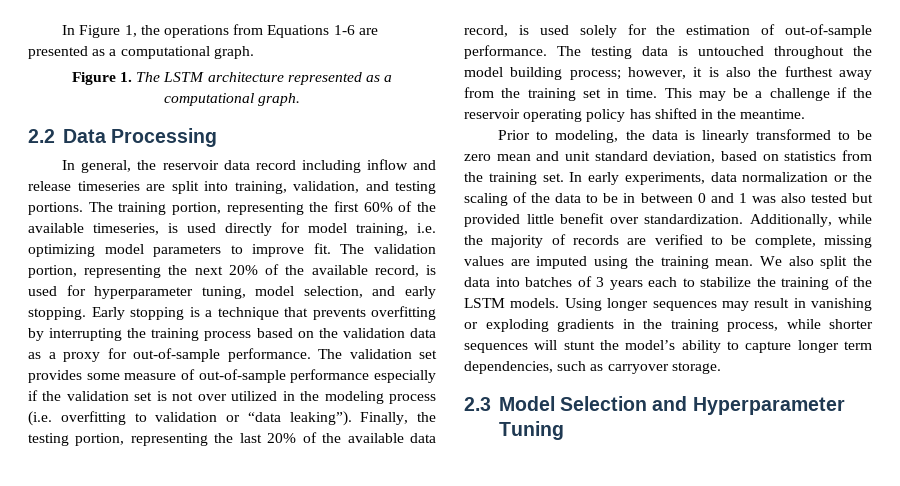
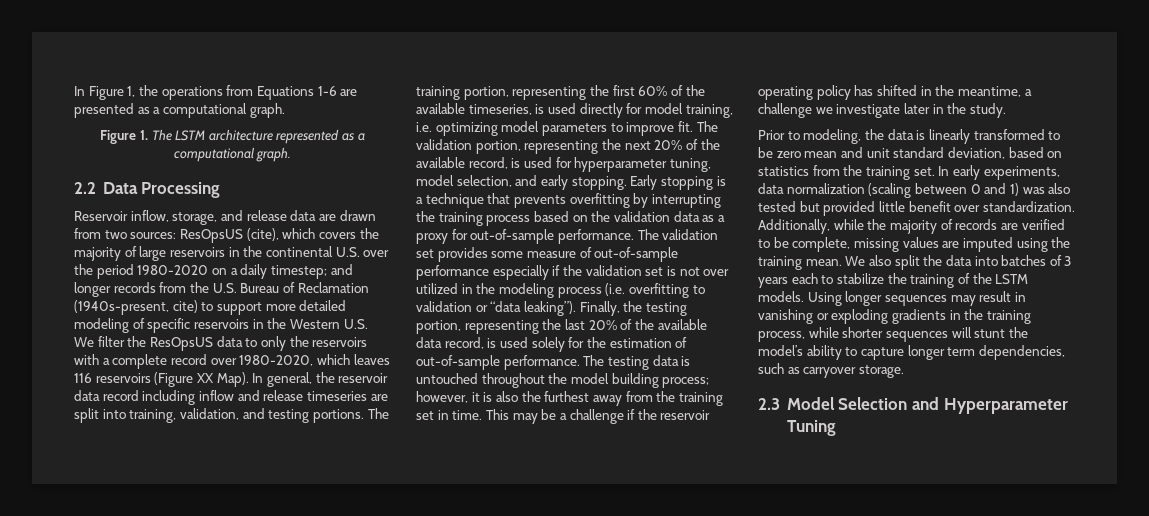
+ Reservoir inflow, storage, and release data are drawn from two sources: ResOpsUS (cite), which covers the majority of large reservoirs in the continental U.S. over the period 1980-2020 on a daily timestep; and longer records from the U.S. Bureau of Reclamation (1940s-present, cite) to support more detailed modeling of specific reservoirs in the Western U.S. We filter the ResOpsUS data to only the reservoirs with a complete record over 1980-2020, which leaves 116 reservoirs (Figure XX Map).
- This may be a challenge if the reservoir operating policy has shifted in the meantime.
+ This may be a challenge if the reservoir operating policy has shifted in the meantime, a challenge we investigate later in the study.
- In early experiments, data normalization or the scaling of the data to be in between 0 and 1 was also tested but provided little benefit over standardization.
+ In early experiments, data normalization (scaling between 0 and 1) was also tested but provided little benefit over standardization.

